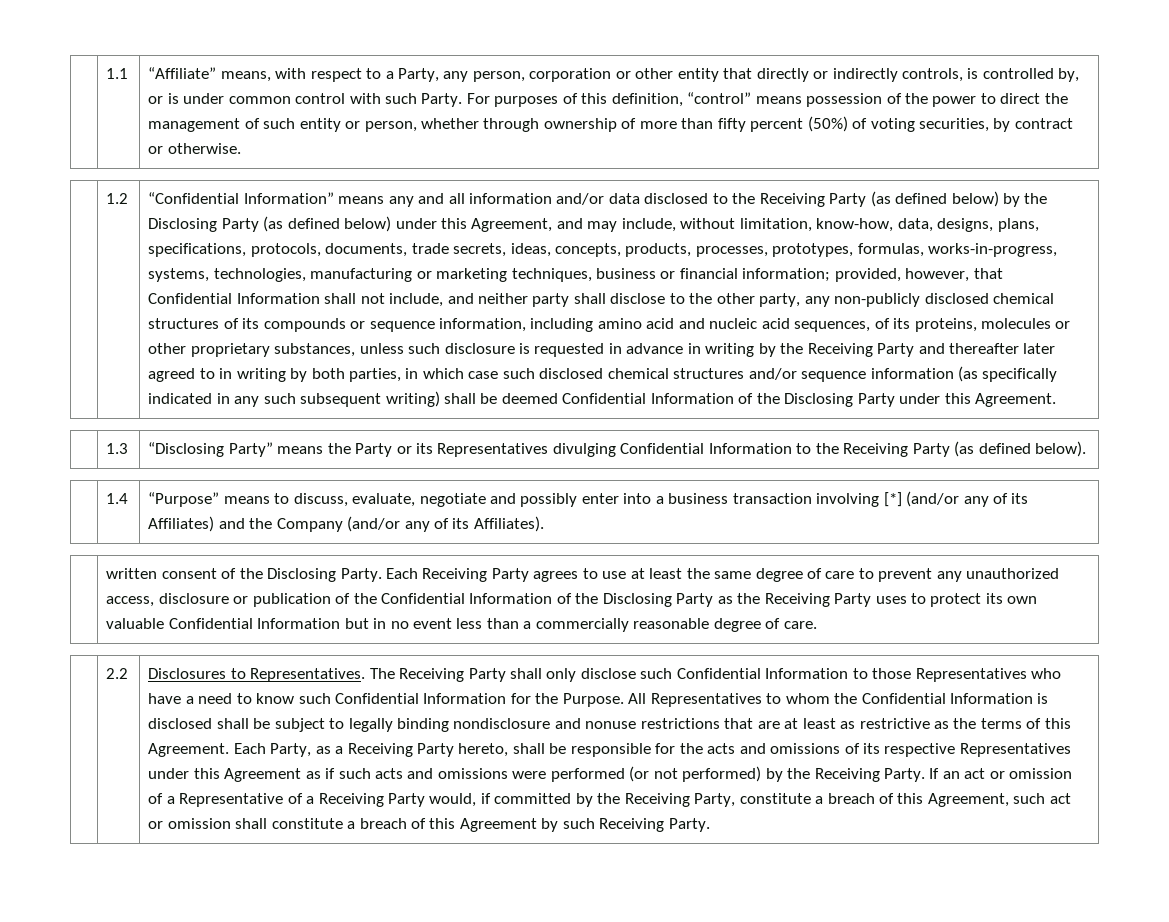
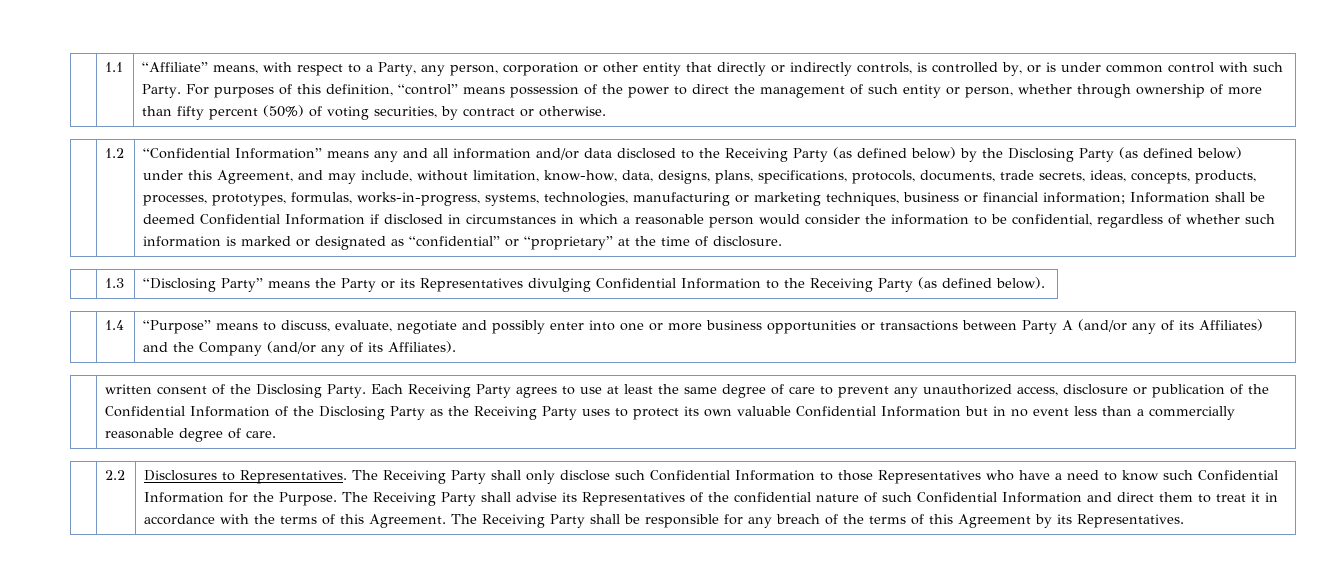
- “Confidential Information” means any and all information and/or data disclosed to the Receiving Party (as defined below) by the Disclosing Party (as defined below) under this Agreement, and may include, without limitation, know-how, data, designs, plans, specifications, protocols, documents, trade secrets, ideas, concepts, products, processes, prototypes, formulas, works-in-progress, systems, technologies, manufacturing or marketing techniques, business or financial information; provided, however, that Confidential Information shall not include, and neither party shall disclose to the other party, any non-publicly disclosed chemical structures of its compounds or sequence information, including amino acid and nucleic acid sequences, of its proteins, molecules or other proprietary substances, unless such disclosure is requested in advance in writing by the Receiving Party and thereafter later agreed to in writing by both parties, in which case such disclosed chemical structures and/or sequence information (as specifically indicated in any such subsequent writing) shall be deemed Confidential Information of the Disclosing Party under this Agreement.
+ “Confidential Information” means any and all information and/or data disclosed to the Receiving Party (as defined below) by the Disclosing Party (as defined below) under this Agreement, and may include, without limitation, know-how, data, designs, plans, specifications, protocols, documents, trade secrets, ideas, concepts, products, processes, prototypes, formulas, works-in-progress, systems, technologies, manufacturing or marketing techniques, business or financial information; Information shall be deemed Confidential Information if disclosed in circumstances in which a reasonable person would consider the information to be confidential, regardless of whether such information is marked or designated as “confidential” or “proprietary” at the time of disclosure.
- | 1.4 | “Purpose” means to discuss, evaluate, negotiate and possibly enter into a business transaction involving [*] (and/or any of its Affiliates) and the Company (and/or any of its Affiliates).
+ | 1.4 | “Purpose” means to discuss, evaluate, negotiate and possibly enter into one or more business opportunities or transactions between Party A (and/or any of its Affiliates) and the Company (and/or any of its Affiliates).
- All Representatives to whom the Confidential Information is disclosed shall be subject to legally binding nondisclosure and nonuse restrictions that are at least as restrictive as the terms of this Agreement.
+ The Receiving Party shall advise its Representatives of the confidential nature of such Confidential Information and direct them to treat it in accordance with the terms of this Agreement.
- Each Party, as a Receiving Party hereto, shall be responsible for the acts and omissions of its respective Representatives under this Agreement as if such acts and omissions were performed (or not performed) by the Receiving Party. If an act or omission of a Representative of a Receiving Party would, if committed by the Receiving Party, constitute a breach of this Agreement, such act or omission shall constitute a breach of this Agreement by such Receiving Party.
+ The Receiving Party shall be responsible for any breach of the terms of this Agreement by its Representatives.

